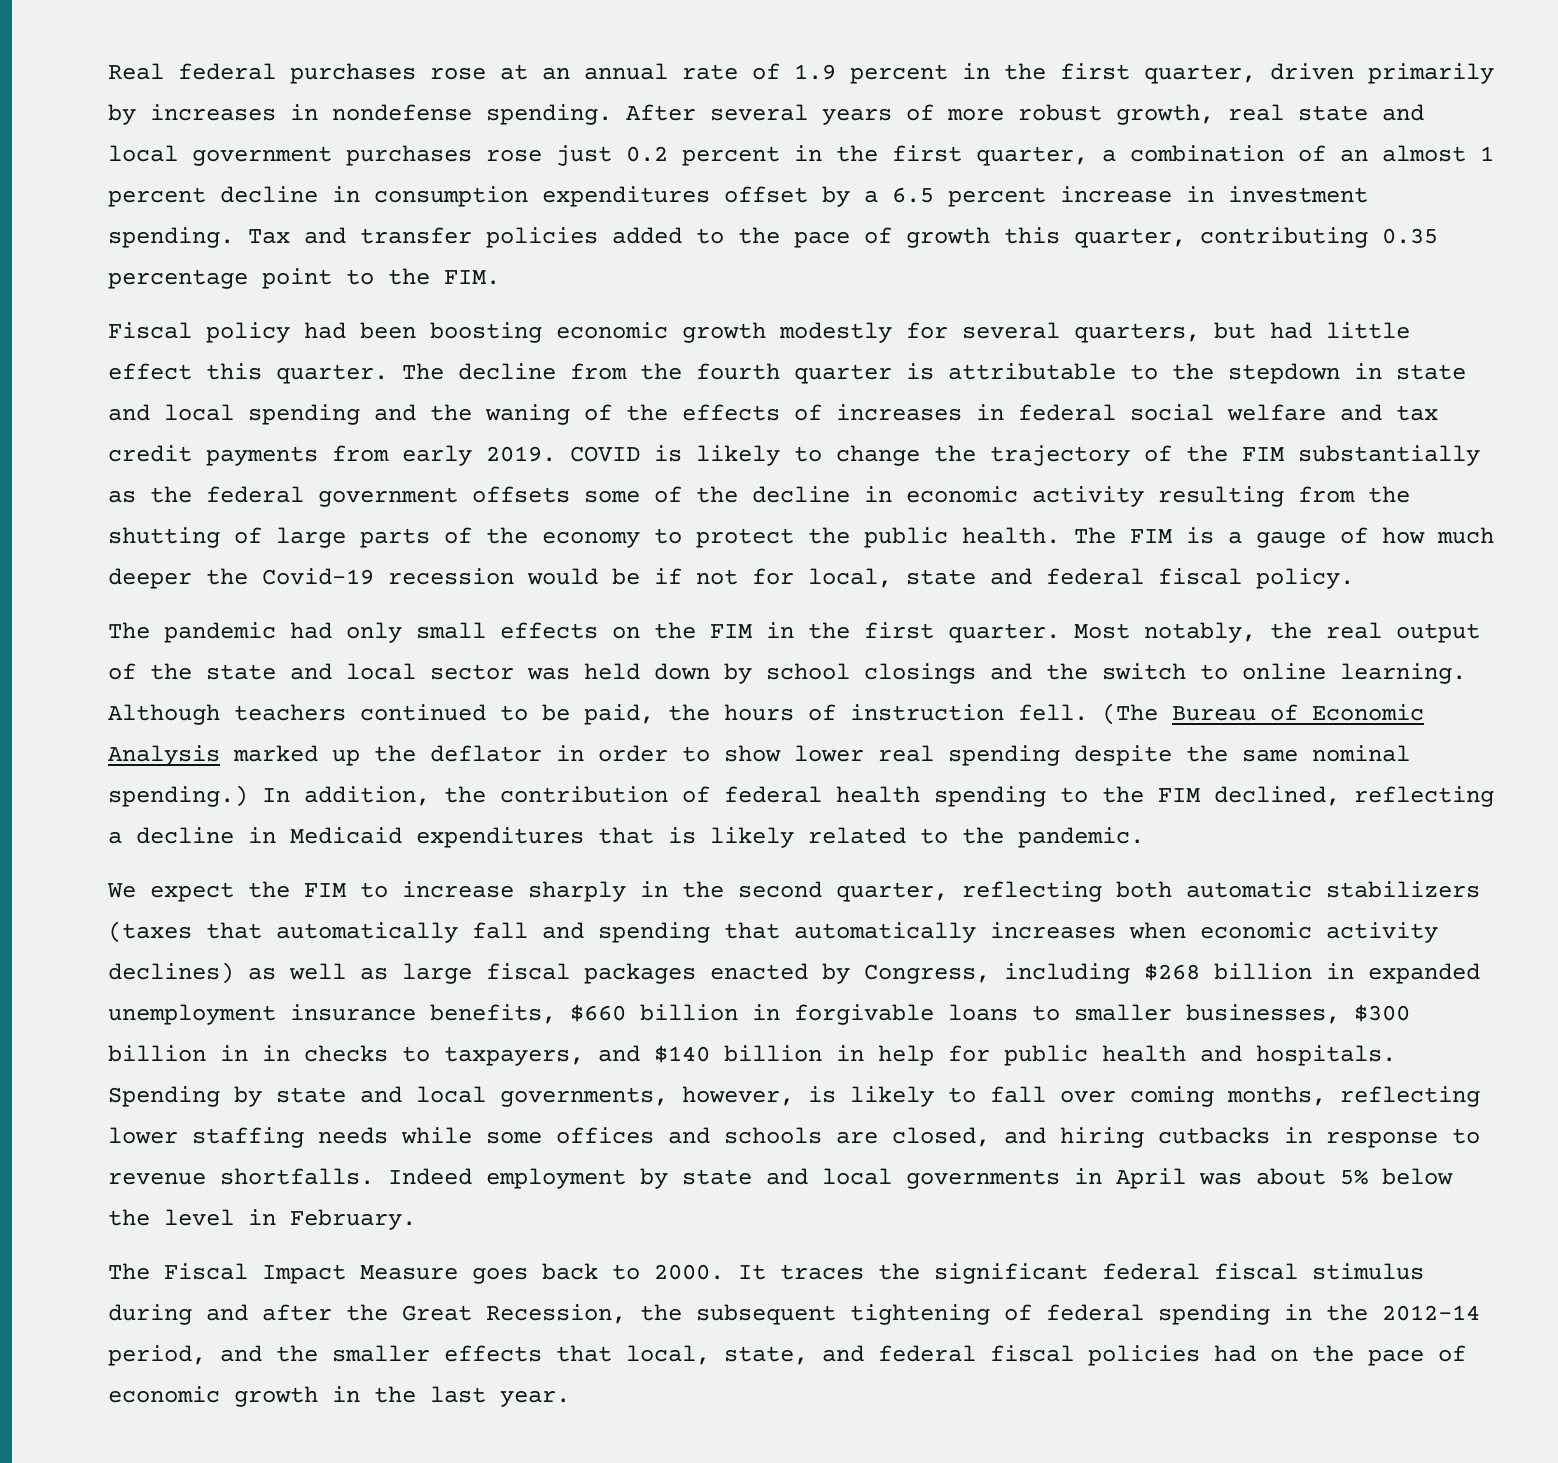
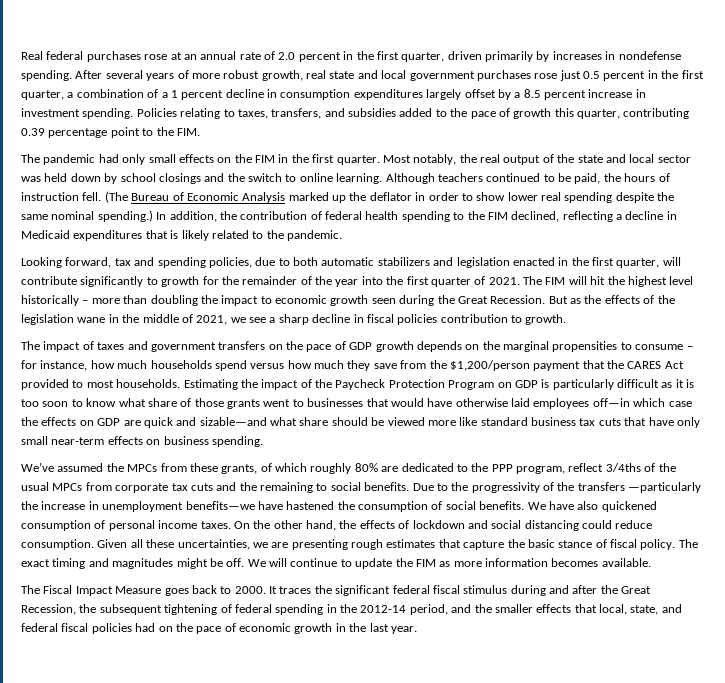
- Real federal purchases rose at an annual rate of 1.9 percent in the first quarter, driven primarily by increases in nondefense spending.
+ Real federal purchases rose at an annual rate of 2.0 percent in the first quarter, driven primarily by increases in nondefense spending.
- After several years of more robust growth, real state and local government purchases rose just 0.2 percent in the first quarter, a combination of an almost 1 percent decline in consumption expenditures offset by a 6.5 percent increase in investment spending.
+ After several years of more robust growth, real state and local government purchases rose just 0.5 percent in the first quarter, a combination of a 1 percent decline in consumption expenditures largely offset by a 8.5 percent increase in investment spending.
- Tax and transfer policies added to the pace of growth this quarter, contributing 0.35 percentage point to the FIM.
+ Policies relating to taxes, transfers, and subsidies added to the pace of growth this quarter, contributing 0.39 percentage point to the FIM.
- Fiscal policy had been boosting economic growth modestly for several quarters, but had little effect this quarter. The decline from the fourth quarter is attributable to the stepdown in state and local spending and the waning of the effects of increases in federal social welfare and tax credit payments from early 2019. COVID is likely to change the trajectory of the FIM substantially as the federal government offsets some of the decline in economic activity resulting from the shutting of large parts of the economy to protect the public health. The FIM is a gauge of how much deeper the Covid-19 recession would be if not for local, state and federal fiscal policy.
- We expect the FIM to increase sharply in the second quarter, reflecting both automatic stabilizers (taxes that automatically fall and spending that automatically increases when economic activity declines) as well as large fiscal packages enacted by Congress, including $268 billion in expanded unemployment insurance benefits, $660 billion in forgivable loans to smaller businesses, $300 billion in in checks to taxpayers, and $140 billion in help for public health and hospitals. Spending by state and local governments, however, is likely to fall over coming months, reflecting lower staffing needs while some offices and schools are closed, and hiring cutbacks in response to revenue shortfalls. Indeed employment by state and local governments in April was about 5% below the level in February.
+ Looking forward, tax and spending policies, due to both automatic stabilizers and legislation enacted in the first quarter, will contribute significantly to growth for the remainder of the year into the first quarter of 2021. The FIM will hit the highest level historically – more than doubling the impact to economic growth seen during the Great Recession. But as the effects of the legislation wane in the middle of 2021, we see a sharp decline in fiscal policies contribution to growth.
+ The impact of taxes and government transfers on the pace of GDP growth depends on the marginal propensities to consume – for instance, how much households spend versus how much they save from the $1,200/person payment that the CARES Act provided to most households. Estimating the impact of the Paycheck Protection Program on GDP is particularly difficult as it is too soon to know what share of those grants went to businesses that would have otherwise laid employees off—in which case the effects on GDP are quick and sizable—and what share should be viewed more like standard business tax cuts that have only small near-term effects on business spending.
+ We’ve assumed the MPCs from these grants, of which roughly 80% are dedicated to the PPP program, reflect 3/4ths of the usual MPCs from corporate tax cuts and the remaining to social benefits. Due to the progressivity of the transfers —particularly the increase in unemployment benefits—we have hastened the consumption of social benefits. We have also quickened consumption of personal income taxes. On the other hand, the effects of lockdown and social distancing could reduce consumption. Given all these uncertainties, we are presenting rough estimates that capture the basic stance of fiscal policy. The exact timing and magnitudes might be off. We will continue to update the FIM as more information becomes available.

